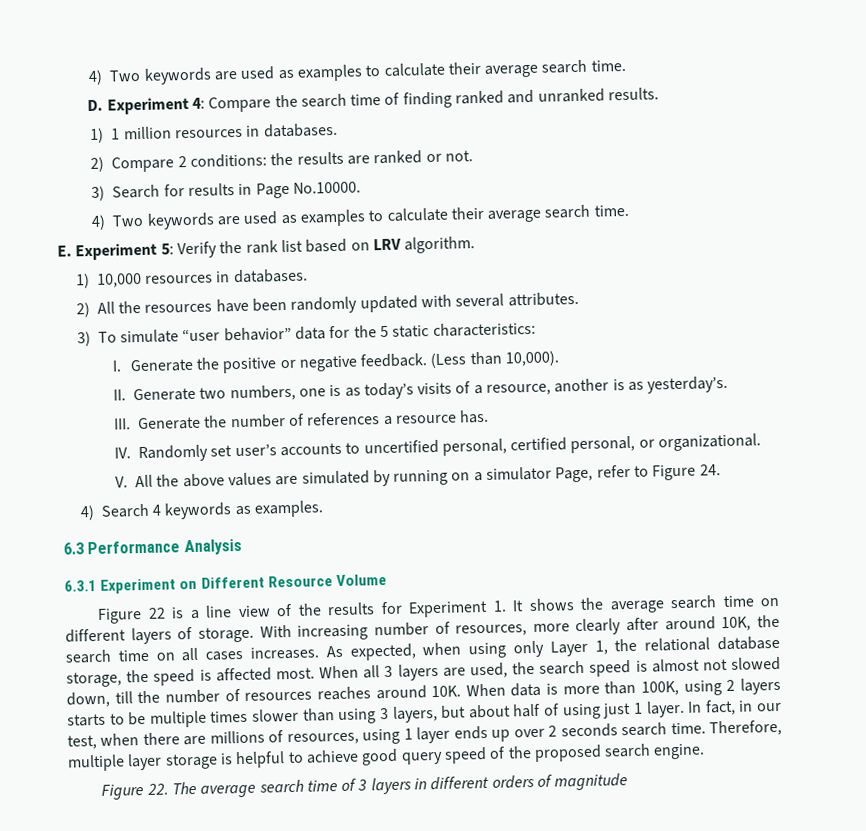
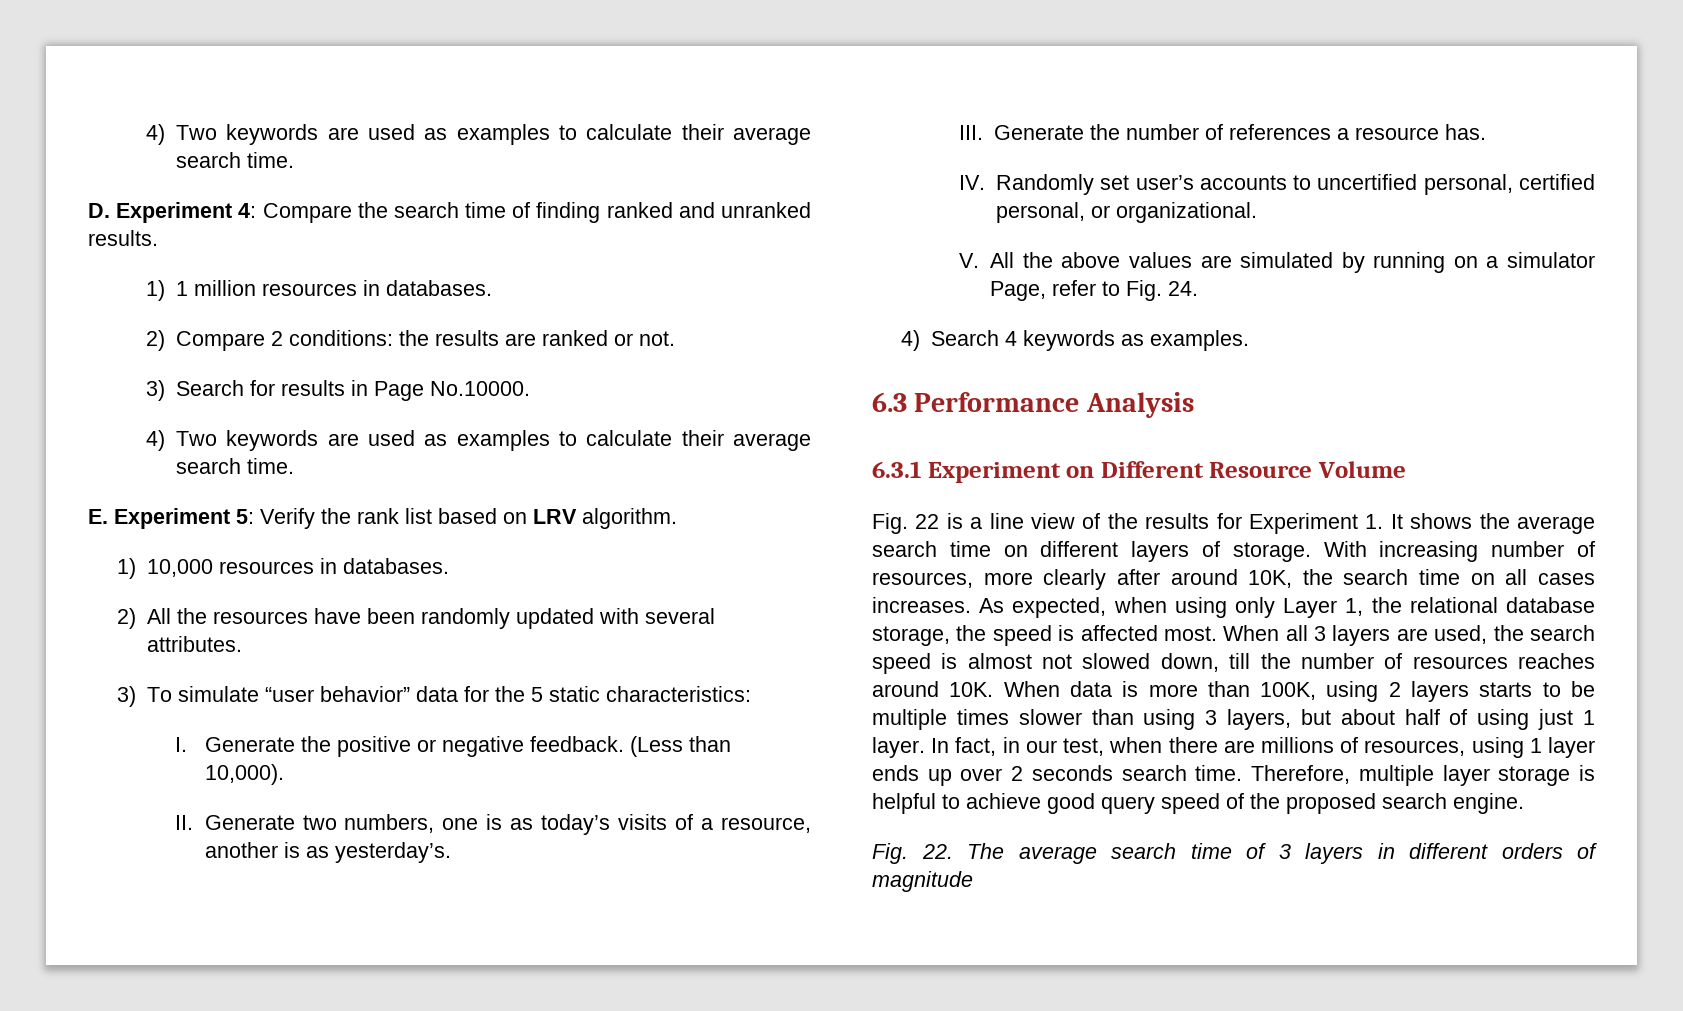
- V. All the above values are simulated by running on a simulator Page, refer to Figure 24.
+ V. All the above values are simulated by running on a simulator Page, refer to Fig. 24.
- Figure 22 is a line view of the results for Experiment 1. It shows the average search time on different layers of storage.
+ Fig. 22 is a line view of the results for Experiment 1. It shows the average search time on different layers of storage.
- Figure 22. The average search time of 3 layers in different orders of magnitude
+ Fig. 22. The average search time of 3 layers in different orders of magnitude

